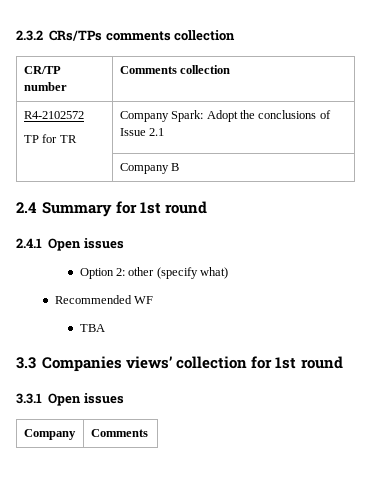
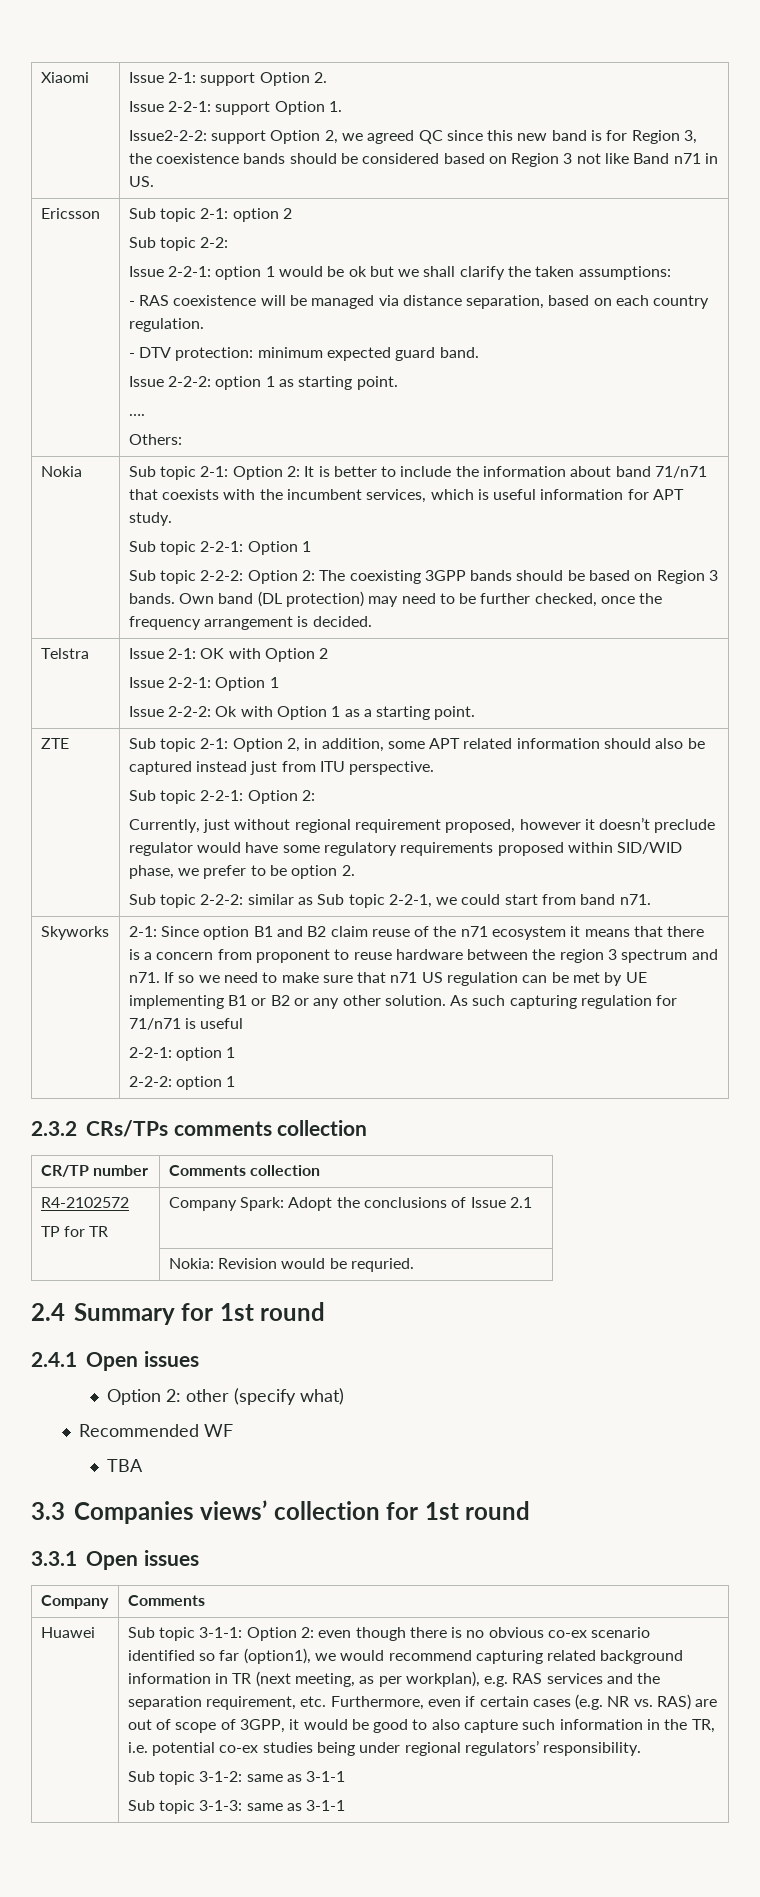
+ Xiaomi | Issue 2-1: support Option 2.
+ Issue 2-2-1: support Option 1.
+ Issue2-2-2: support Option 2, we agreed QC since this new band is for Region 3, the coexistence bands should be considered based on Region 3 not like Band n71 in US.
+ Ericsson | Sub topic 2-1: option 2
+ Sub topic 2-2:
+ Issue 2-2-1: option 1 would be ok but we shall clarify the taken assumptions:
+ - RAS coexistence will be managed via distance separation, based on each country regulation.
+ - DTV protection: minimum expected guard band.
+ Issue 2-2-2: option 1 as starting point.
+ ….
+ Others:
+ Nokia | Sub topic 2-1: Option 2: It is better to include the information about band 71/n71 that coexists with the incumbent services, which is useful information for APT study.
+ Sub topic 2-2-1: Option 1
+ Sub topic 2-2-2: Option 2: The coexisting 3GPP bands should be based on Region 3 bands. Own band (DL protection) may need to be further checked, once the frequency arrangement is decided.
+ Telstra | Issue 2-1: OK with Option 2
+ Issue 2-2-1: Option 1
+ Issue 2-2-2: Ok with Option 1 as a starting point.
+ ZTE | Sub topic 2-1: Option 2, in addition, some APT related information should also be captured instead just from ITU perspective.
+ Sub topic 2-2-1: Option 2:
+ Currently, just without regional requirement proposed, however it doesn’t preclude regulator would have some regulatory requirements proposed within SID/WID phase, we prefer to be option 2.
+ Sub topic 2-2-2: similar as Sub topic 2-2-1, we could start from band n71.
+ Skyworks | 2-1: Since option B1 and B2 claim reuse of the n71 ecosystem it means that there is a concern from proponent to reuse hardware between the region 3 spectrum and n71. If so we need to make sure that n71 US regulation can be met by UE implementing B1 or B2 or any other solution. As such capturing regulation for 71/n71 is useful
+ 2-2-1: option 1
+ 2-2-2: option 1
- | Company B
+ | Nokia: Revision would be requried.
+ Huawei | Sub topic 3-1-1: Option 2: even though there is no obvious co-ex scenario identified so far (option1), we would recommend capturing related background information in TR (next meeting, as per workplan), e.g. RAS services and the separation requirement, etc. Furthermore, even if certain cases (e.g. NR vs. RAS) are out of scope of 3GPP, it would be good to also capture such information in the TR, i.e. potential co-ex studies being under regional regulators’ responsibility.
+ Sub topic 3-1-2: same as 3-1-1
+ Sub topic 3-1-3: same as 3-1-1

